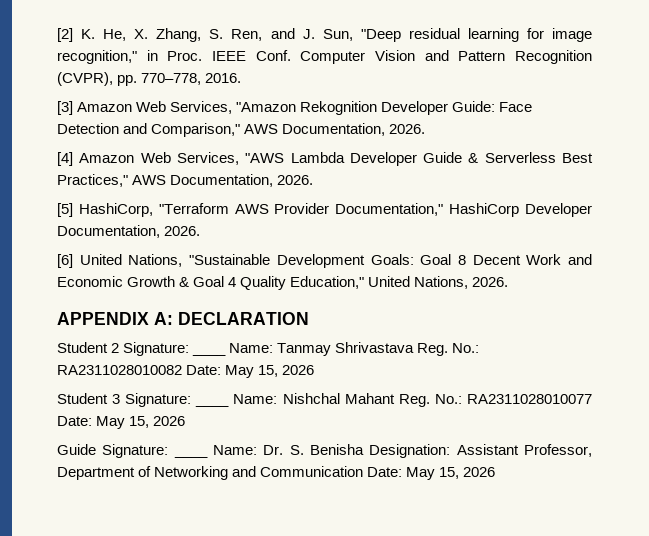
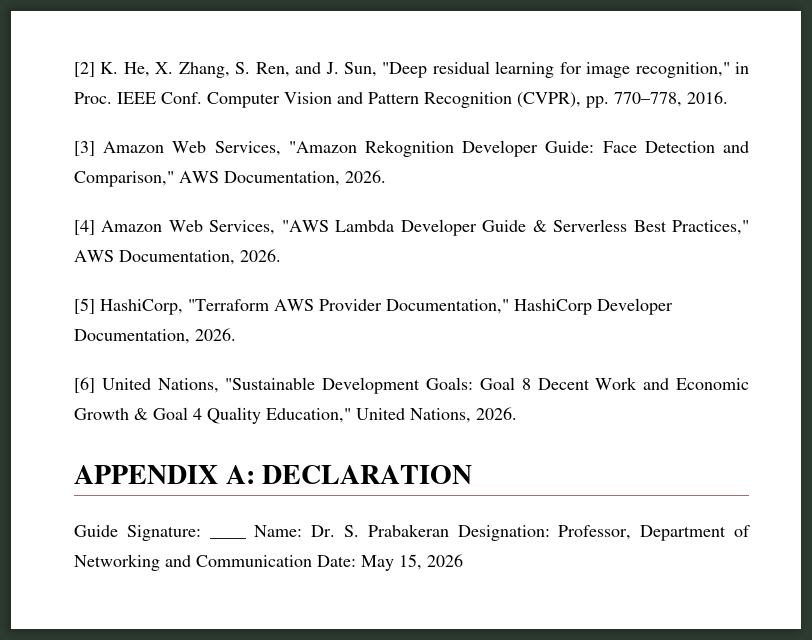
- Student 2 Signature: ____ Name: Tanmay Shrivastava Reg. No.: RA2311028010082 Date: May 15, 2026
- Student 3 Signature: ____ Name: Nishchal Mahant Reg. No.: RA2311028010077 Date: May 15, 2026
- Guide Signature: ____ Name: Dr. S. Benisha Designation: Assistant Professor, Department of Networking and Communication Date: May 15, 2026
+ Guide Signature: ____ Name: Dr. S. Prabakeran Designation: Professor, Department of Networking and Communication Date: May 15, 2026

